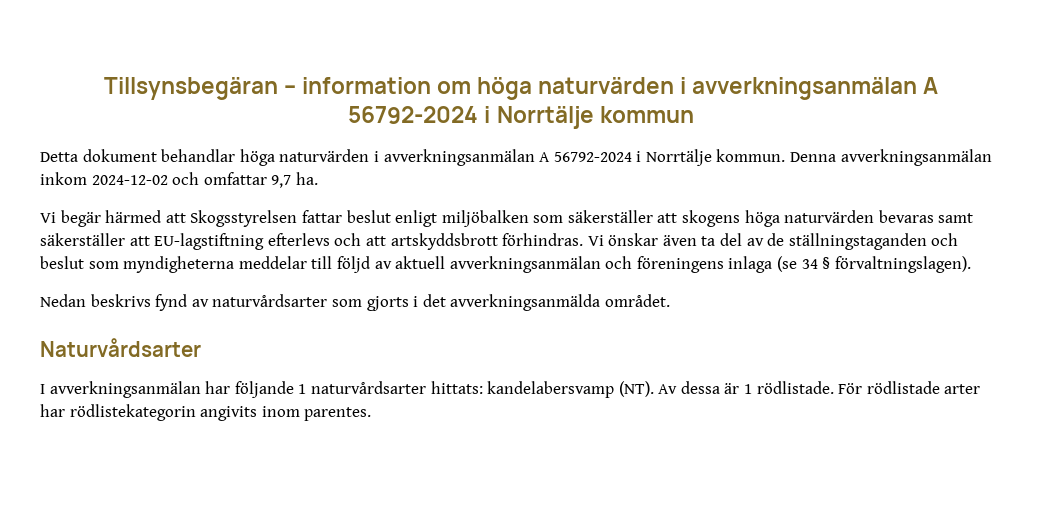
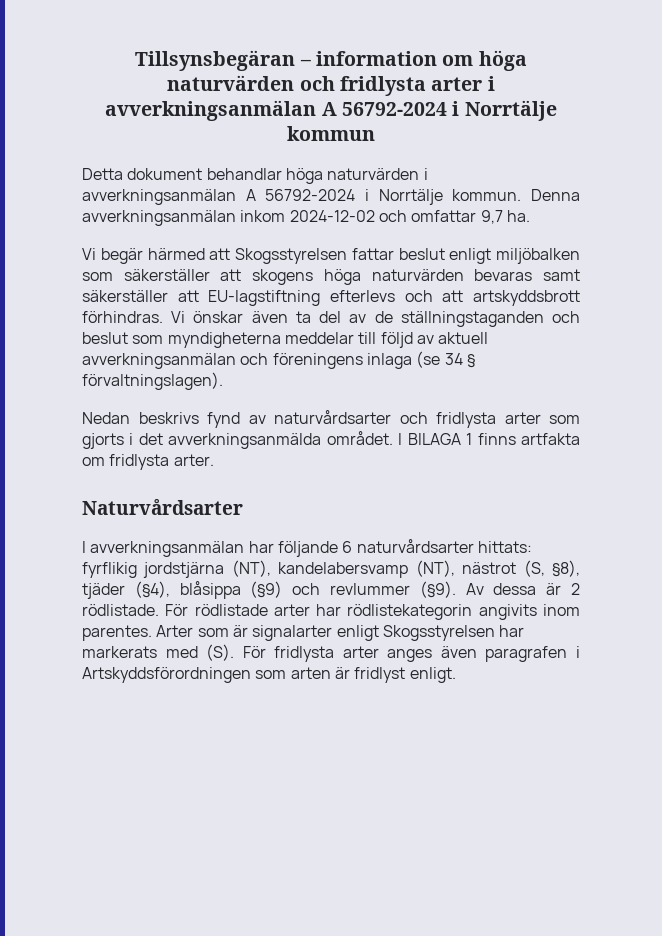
- Tillsynsbegäran – information om höga naturvärden i avverkningsanmälan A 56792-2024 i Norrtälje kommun
+ Tillsynsbegäran – information om höga naturvärden och fridlysta arter i avverkningsanmälan A 56792-2024 i Norrtälje kommun
- Nedan beskrivs fynd av naturvårdsarter som gjorts i det avverkningsanmälda området.
+ Nedan beskrivs fynd av naturvårdsarter och fridlysta arter som gjorts i det avverkningsanmälda området. I BILAGA 1 finns artfakta om fridlysta arter.
- I avverkningsanmälan har följande 1 naturvårdsarter hittats: kandelabersvamp (NT). Av dessa är 1 rödlistade.
+ I avverkningsanmälan har följande 6 naturvårdsarter hittats: fyrflikig jordstjärna (NT), kandelabersvamp (NT), nästrot (S, §8), tjäder (§4), blåsippa (§9) och revlummer (§9). Av dessa är 2 rödlistade.
+ Arter som är signalarter enligt Skogsstyrelsen har markerats med (S). För fridlysta arter anges även paragrafen i Artskyddsförordningen som arten är fridlyst enligt.

